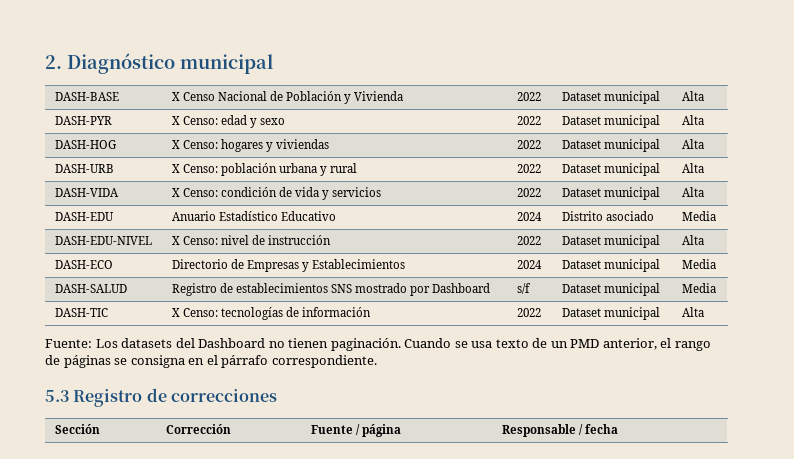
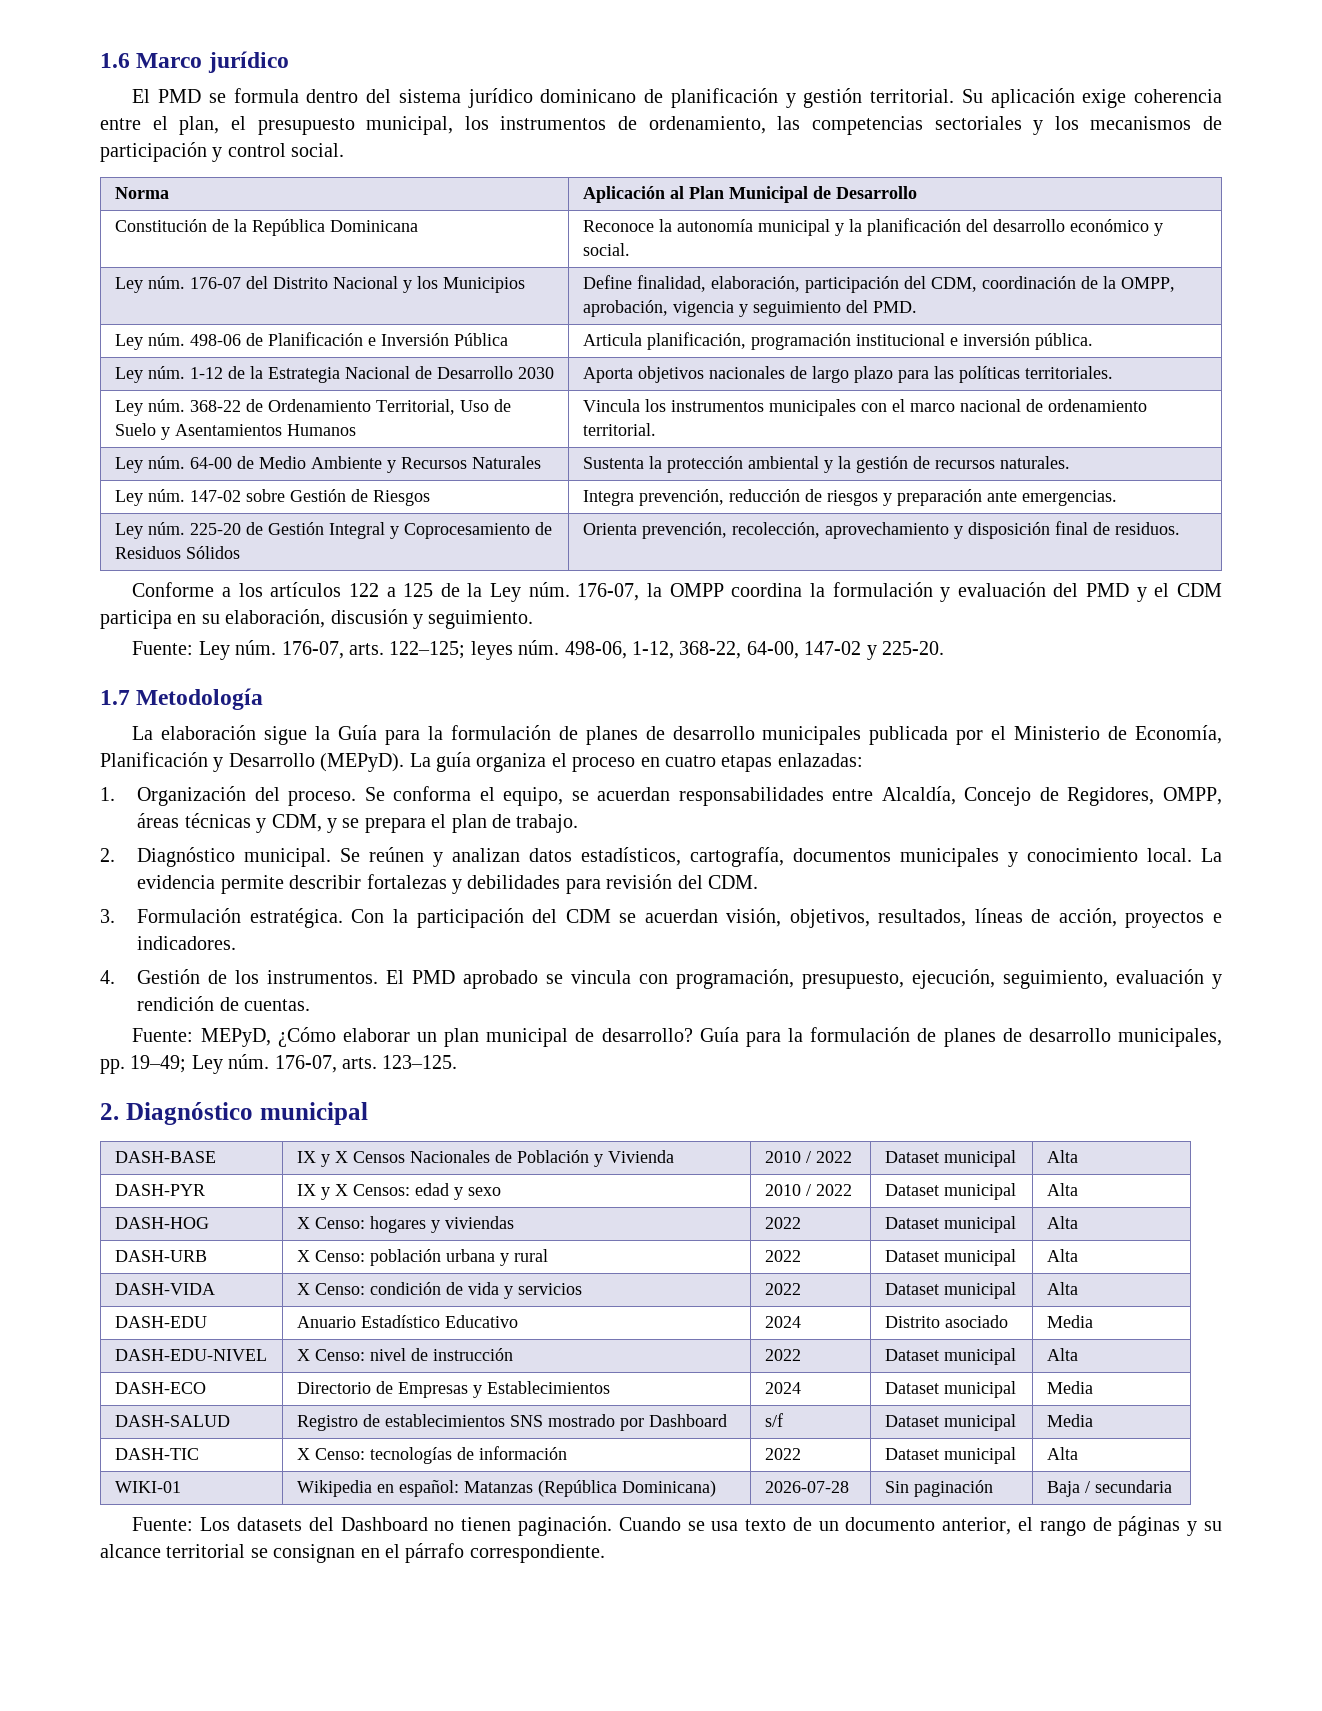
+ 1.6 Marco jurídico
+ El PMD se formula dentro del sistema jurídico dominicano de planificación y gestión territorial. Su aplicación exige coherencia entre el plan, el presupuesto municipal, los instrumentos de ordenamiento, las competencias sectoriales y los mecanismos de participación y control social.
+ Norma | Aplicación al Plan Municipal de Desarrollo
+ Constitución de la República Dominicana | Reconoce la autonomía municipal y la planificación del desarrollo económico y social.
+ Ley núm. 176-07 del Distrito Nacional y los Municipios | Define finalidad, elaboración, participación del CDM, coordinación de la OMPP, aprobación, vigencia y seguimiento del PMD.
+ Ley núm. 498-06 de Planificación e Inversión Pública | Articula planificación, programación institucional e inversión pública.
+ Ley núm. 1-12 de la Estrategia Nacional de Desarrollo 2030 | Aporta objetivos nacionales de largo plazo para las políticas territoriales.
+ Ley núm. 368-22 de Ordenamiento Territorial, Uso de Suelo y Asentamientos Humanos | Vincula los instrumentos municipales con el marco nacional de ordenamiento territorial.
+ Ley núm. 64-00 de Medio Ambiente y Recursos Naturales | Sustenta la protección ambiental y la gestión de recursos naturales.
+ Ley núm. 147-02 sobre Gestión de Riesgos | Integra prevención, reducción de riesgos y preparación ante emergencias.
+ Ley núm. 225-20 de Gestión Integral y Coprocesamiento de Residuos Sólidos | Orienta prevención, recolección, aprovechamiento y disposición final de residuos.
+ Conforme a los artículos 122 a 125 de la Ley núm. 176-07, la OMPP coordina la formulación y evaluación del PMD y el CDM participa en su elaboración, discusión y seguimiento.
+ Fuente: Ley núm. 176-07, arts. 122–125; leyes núm. 498-06, 1-12, 368-22, 64-00, 147-02 y 225-20.
+ 1.7 Metodología
+ La elaboración sigue la Guía para la formulación de planes de desarrollo municipales publicada por el Ministerio de Economía, Planificación y Desarrollo (MEPyD). La guía organiza el proceso en cuatro etapas enlazadas:
+ 1. Organización del proceso. Se conforma el equipo, se acuerdan responsabilidades entre Alcaldía, Concejo de Regidores, OMPP, áreas técnicas y CDM, y se prepara el plan de trabajo.
+ 2. Diagnóstico municipal. Se reúnen y analizan datos estadísticos, cartografía, documentos municipales y conocimiento local. La evidencia permite describir fortalezas y debilidades para revisión del CDM.
+ 3. Formulación estratégica. Con la participación del CDM se acuerdan visión, objetivos, resultados, líneas de acción, proyectos e indicadores.
+ 4. Gestión de los instrumentos. El PMD aprobado se vincula con programación, presupuesto, ejecución, seguimiento, evaluación y rendición de cuentas.
+ Fuente: MEPyD, ¿Cómo elaborar un plan municipal de desarrollo? Guía para la formulación de planes de desarrollo municipales, pp. 19–49; Ley núm. 176-07, arts. 123–125.
- DASH-BASE | X Censo Nacional de Población y Vivienda | 2022 | Dataset municipal | Alta
+ DASH-BASE | IX y X Censos Nacionales de Población y Vivienda | 2010 / 2022 | Dataset municipal | Alta
- DASH-PYR | X Censo: edad y sexo | 2022 | Dataset municipal | Alta
+ DASH-PYR | IX y X Censos: edad y sexo | 2010 / 2022 | Dataset municipal | Alta
+ WIKI-01 | Wikipedia en español: Matanzas (República Dominicana) | 2026-07-28 | Sin paginación | Baja / secundaria
- Cuando se usa texto de un PMD anterior, el rango de páginas se consigna en el párrafo correspondiente.
- 5.3 Registro de correcciones
- Sección | Corrección | Fuente / página | Responsable / fecha
+ Cuando se usa texto de un documento anterior, el rango de páginas y su alcance territorial se consignan en el párrafo correspondiente.

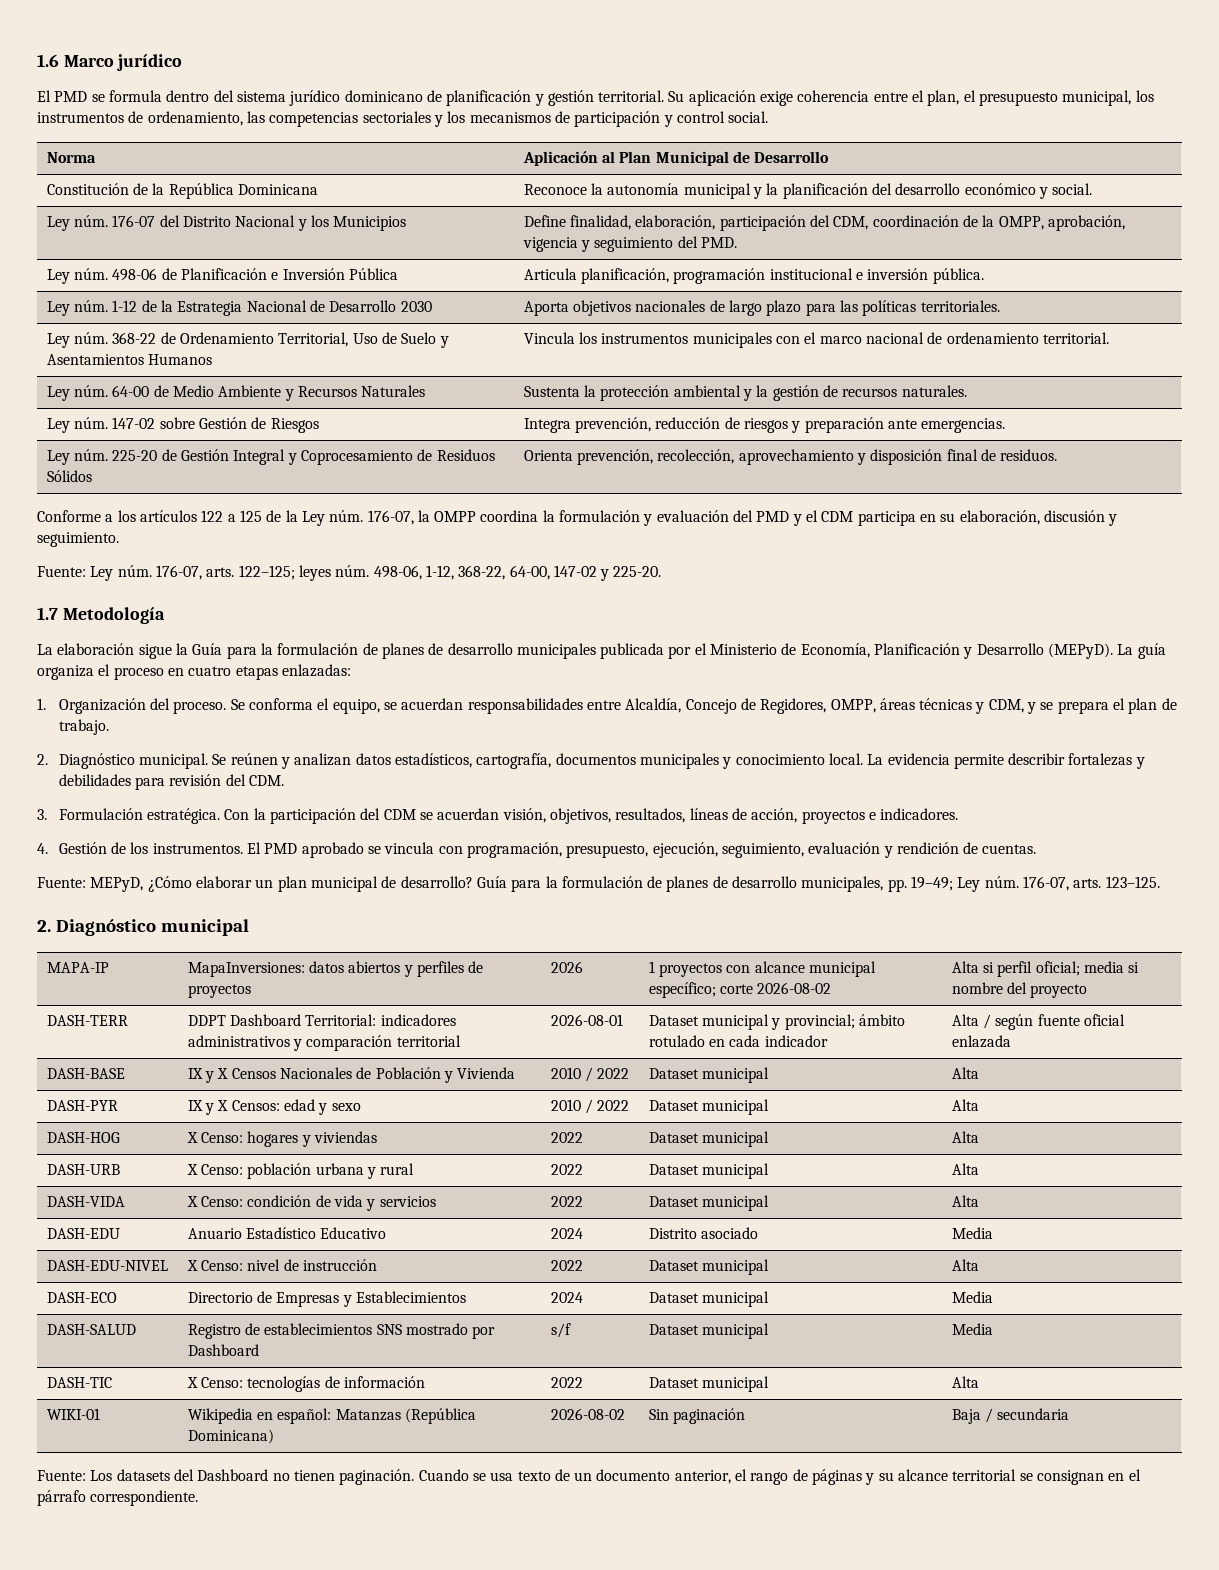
+ MAPA-IP | MapaInversiones: datos abiertos y perfiles de proyectos | 2026 | 1 proyectos con alcance municipal específico; corte 2026-08-02 | Alta si perfil oficial; media si nombre del proyecto
+ DASH-TERR | DDPT Dashboard Territorial: indicadores administrativos y comparación territorial | 2026-08-01 | Dataset municipal y provincial; ámbito rotulado en cada indicador | Alta / según fuente oficial enlazada
- WIKI-01 | Wikipedia en español: Matanzas (República Dominicana) | 2026-07-28 | Sin paginación | Baja / secundaria
+ WIKI-01 | Wikipedia en español: Matanzas (República Dominicana) | 2026-08-02 | Sin paginación | Baja / secundaria

